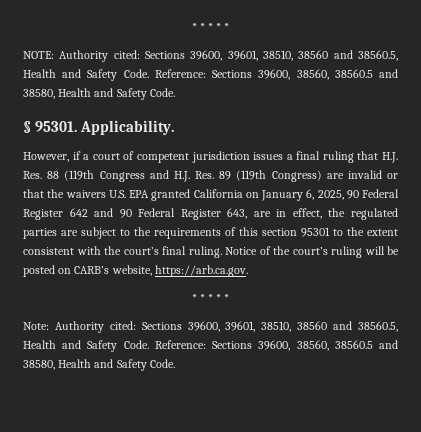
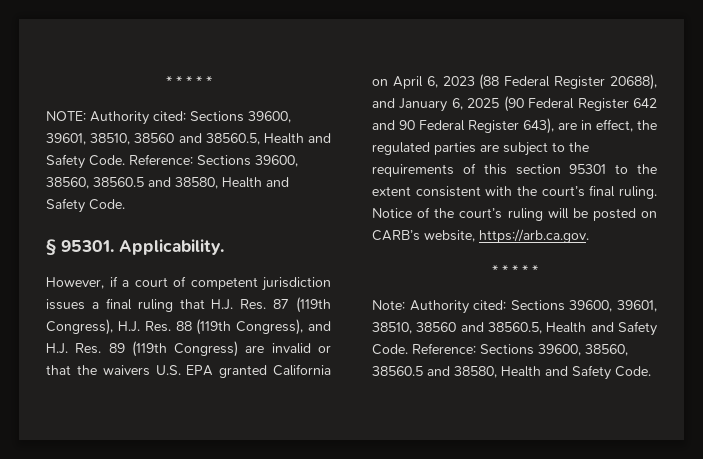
- However, if a court of competent jurisdiction issues a final ruling that H.J. Res. 88 (119th Congress and H.J. Res. 89 (119th Congress) are invalid or that the waivers U.S. EPA granted California on January 6, 2025, 90 Federal Register 642 and 90 Federal Register 643, are in effect, the regulated parties are subject to the requirements of this section 95301 to the extent consistent with the court’s final ruling.
+ However, if a court of competent jurisdiction issues a final ruling that H.J. Res. 87 (119th Congress), H.J. Res. 88 (119th Congress), and H.J. Res. 89 (119th Congress) are invalid or that the waivers U.S. EPA granted California on April 6, 2023 (88 Federal Register 20688), and January 6, 2025 (90 Federal Register 642 and 90 Federal Register 643), are in effect, the regulated parties are subject to the requirements of this section 95301 to the extent consistent with the court’s final ruling.

